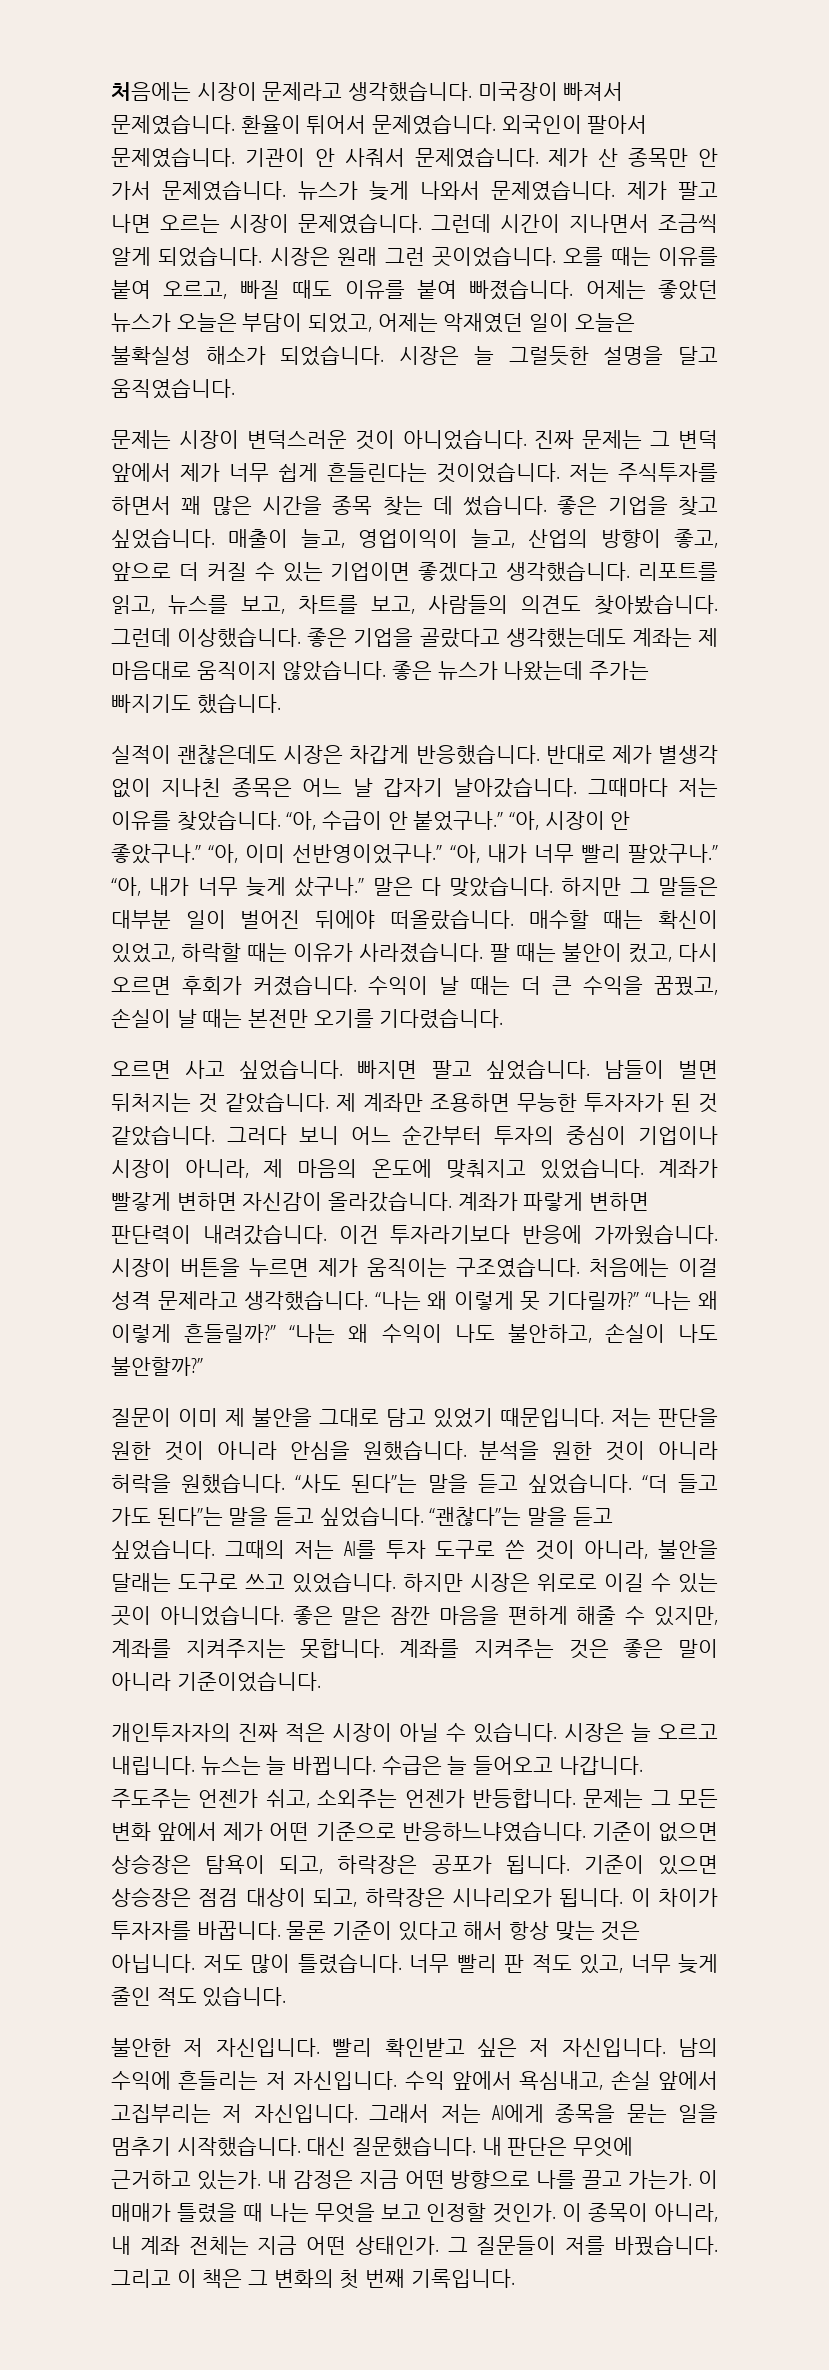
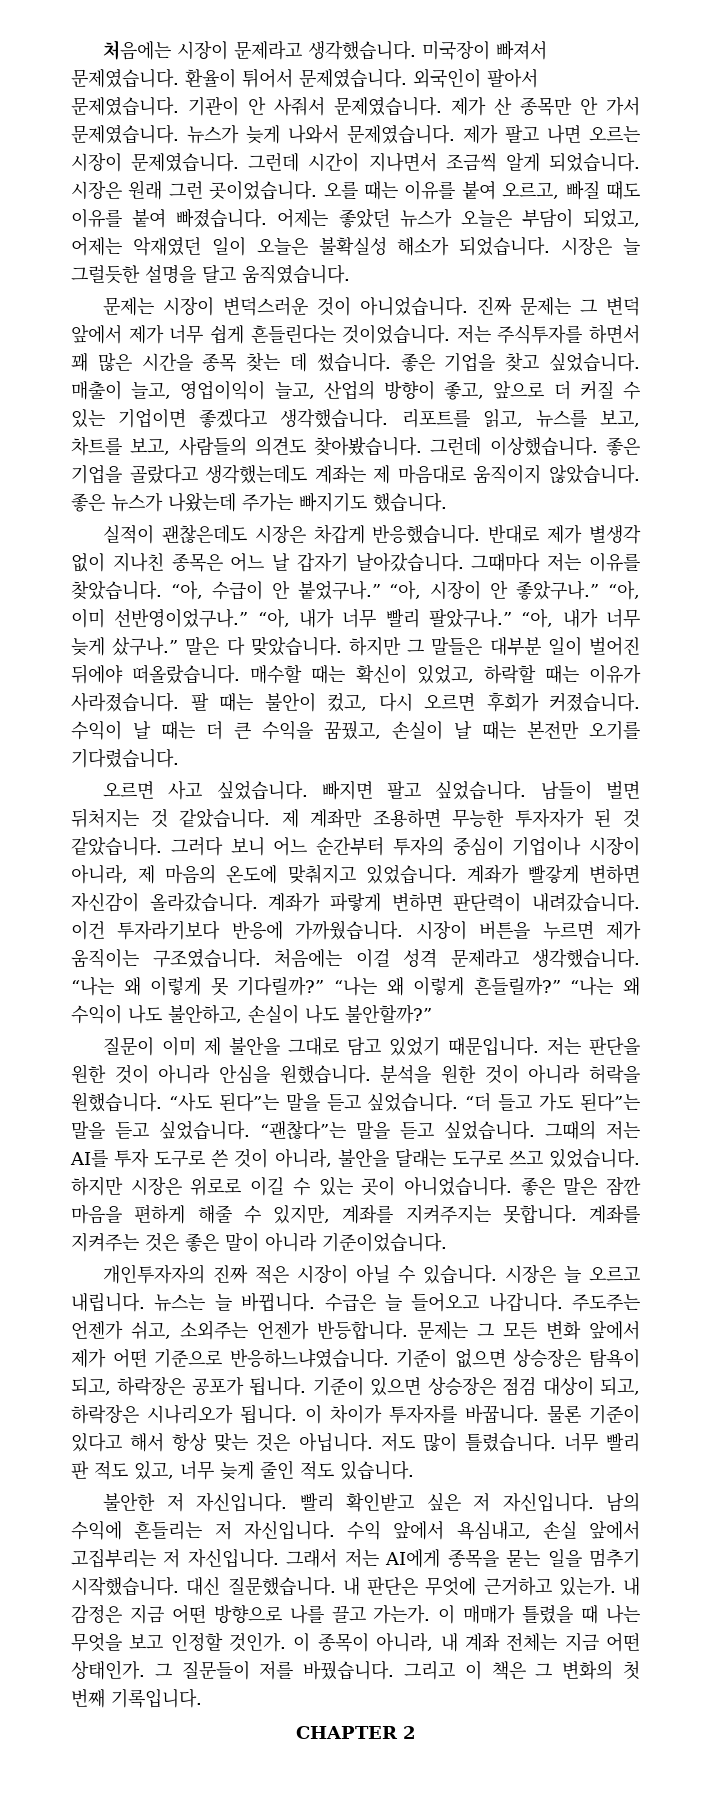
+ CHAPTER 2

